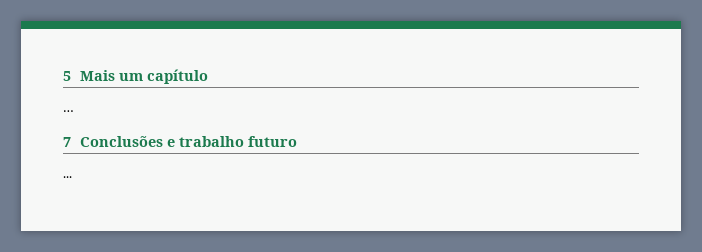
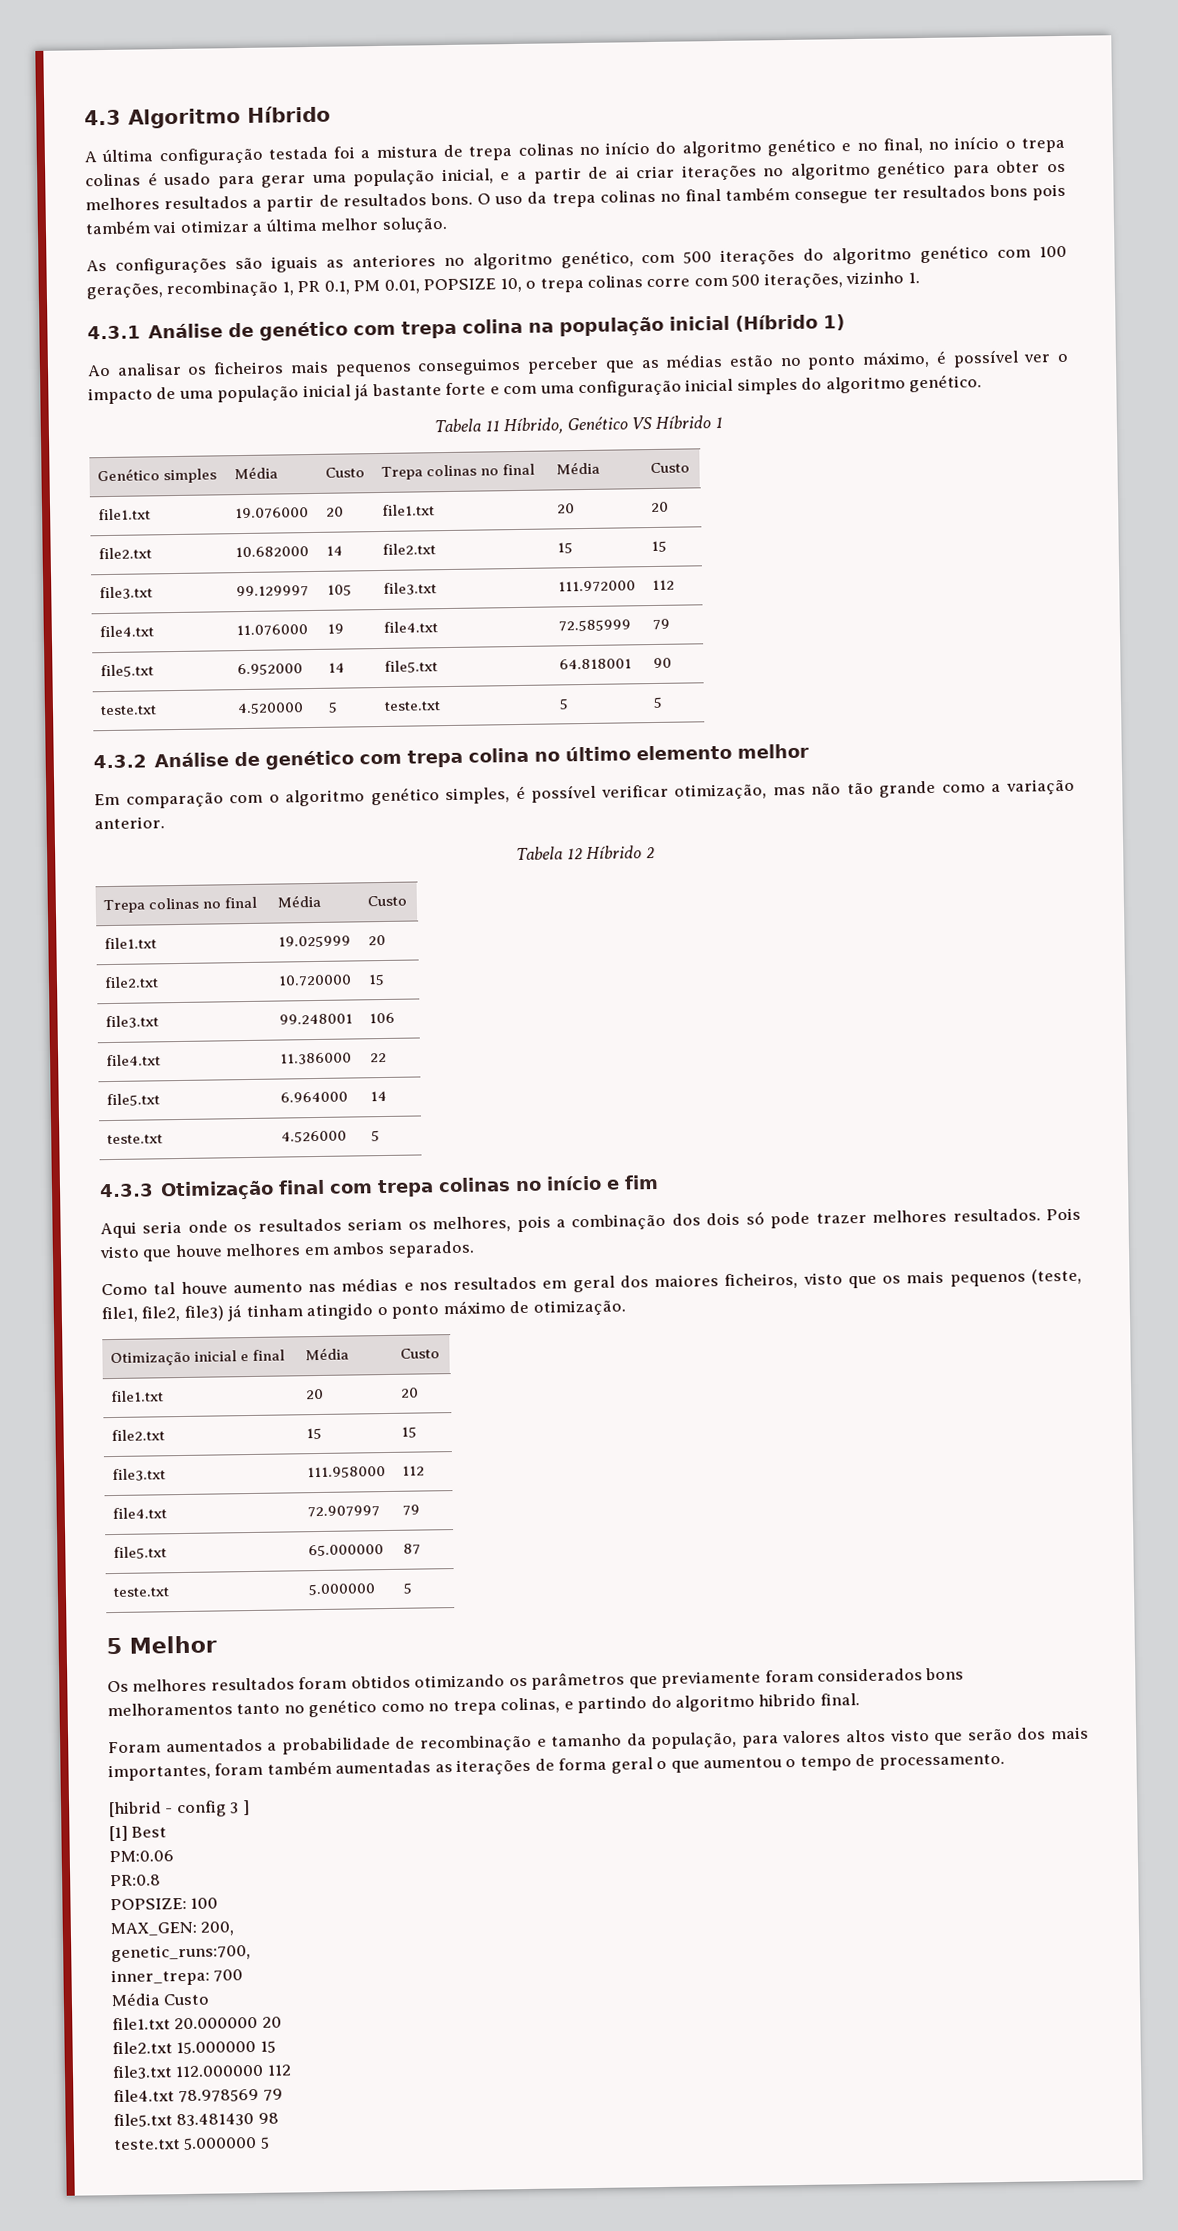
- 5 Mais um capítulo
- …
- 7 Conclusões e trabalho futuro
- ...
+ 4.3 Algoritmo Híbrido
+ A última configuração testada foi a mistura de trepa colinas no início do algoritmo genético e no final, no início o trepa colinas é usado para gerar uma população inicial, e a partir de ai criar iterações no algoritmo genético para obter os melhores resultados a partir de resultados bons. O uso da trepa colinas no final também consegue ter resultados bons pois também vai otimizar a última melhor solução.
+ As configurações são iguais as anteriores no algoritmo genético, com 500 iterações do algoritmo genético com 100 gerações, recombinação 1, PR 0.1, PM 0.01, POPSIZE 10, o trepa colinas corre com 500 iterações, vizinho 1.
+ 4.3.1 Análise de genético com trepa colina na população inicial (Híbrido 1)
+ Ao analisar os ficheiros mais pequenos conseguimos perceber que as médias estão no ponto máximo, é possível ver o impacto de uma população inicial já bastante forte e com uma configuração inicial simples do algoritmo genético.
+ Tabela 11 Híbrido, Genético VS Híbrido 1
+ Genético simples | Média | Custo | Trepa colinas no final | Média | Custo
+ file1.txt | 19.076000 | 20 | file1.txt | 20 | 20
+ file2.txt | 10.682000 | 14 | file2.txt | 15 | 15
+ file3.txt | 99.129997 | 105 | file3.txt | 111.972000 | 112
+ file4.txt | 11.076000 | 19 | file4.txt | 72.585999 | 79
+ file5.txt | 6.952000 | 14 | file5.txt | 64.818001 | 90
+ teste.txt | 4.520000 | 5 | teste.txt | 5 | 5
+ 4.3.2 Análise de genético com trepa colina no último elemento melhor
+ Em comparação com o algoritmo genético simples, é possível verificar otimização, mas não tão grande como a variação anterior.
+ Tabela 12 Híbrido 2
+ Trepa colinas no final | Média | Custo
+ file1.txt | 19.025999 | 20
+ file2.txt | 10.720000 | 15
+ file3.txt | 99.248001 | 106
+ file4.txt | 11.386000 | 22
+ file5.txt | 6.964000 | 14
+ teste.txt | 4.526000 | 5
+ 4.3.3 Otimização final com trepa colinas no início e fim
+ Aqui seria onde os resultados seriam os melhores, pois a combinação dos dois só pode trazer melhores resultados. Pois visto que houve melhores em ambos separados.
+ Como tal houve aumento nas médias e nos resultados em geral dos maiores ficheiros, visto que os mais pequenos (teste, file1, file2, file3) já tinham atingido o ponto máximo de otimização.
+ Otimização inicial e final | Média | Custo
+ file1.txt | 20 | 20
+ file2.txt | 15 | 15
+ file3.txt | 111.958000 | 112
+ file4.txt | 72.907997 | 79
+ file5.txt | 65.000000 | 87
+ teste.txt | 5.000000 | 5
+ 5 Melhor
+ Os melhores resultados foram obtidos otimizando os parâmetros que previamente foram considerados bons melhoramentos tanto no genético como no trepa colinas, e partindo do algoritmo hibrido final.
+ Foram aumentados a probabilidade de recombinação e tamanho da população, para valores altos visto que serão dos mais importantes, foram também aumentadas as iterações de forma geral o que aumentou o tempo de processamento.
+ [hibrid - config 3 ]
+ [1] Best
+ PM:0.06
+ PR:0.8
+ POPSIZE: 100
+ MAX_GEN: 200,
+ genetic_runs:700,
+ inner_trepa: 700
+ Média Custo
+ file1.txt 20.000000 20
+ file2.txt 15.000000 15
+ file3.txt 112.000000 112
+ file4.txt 78.978569 79
+ file5.txt 83.481430 98
+ teste.txt 5.000000 5

